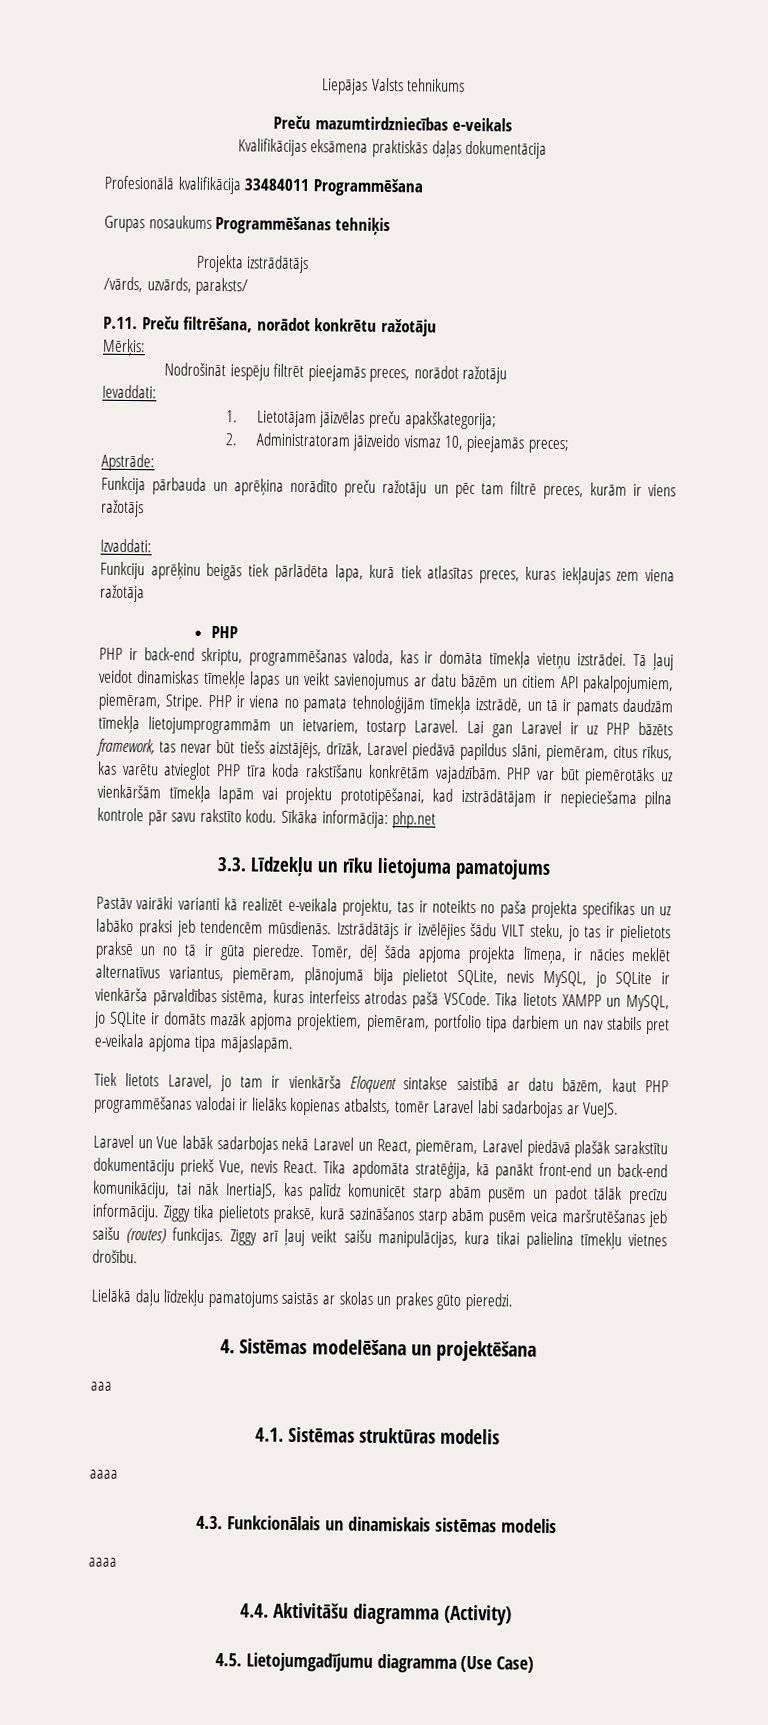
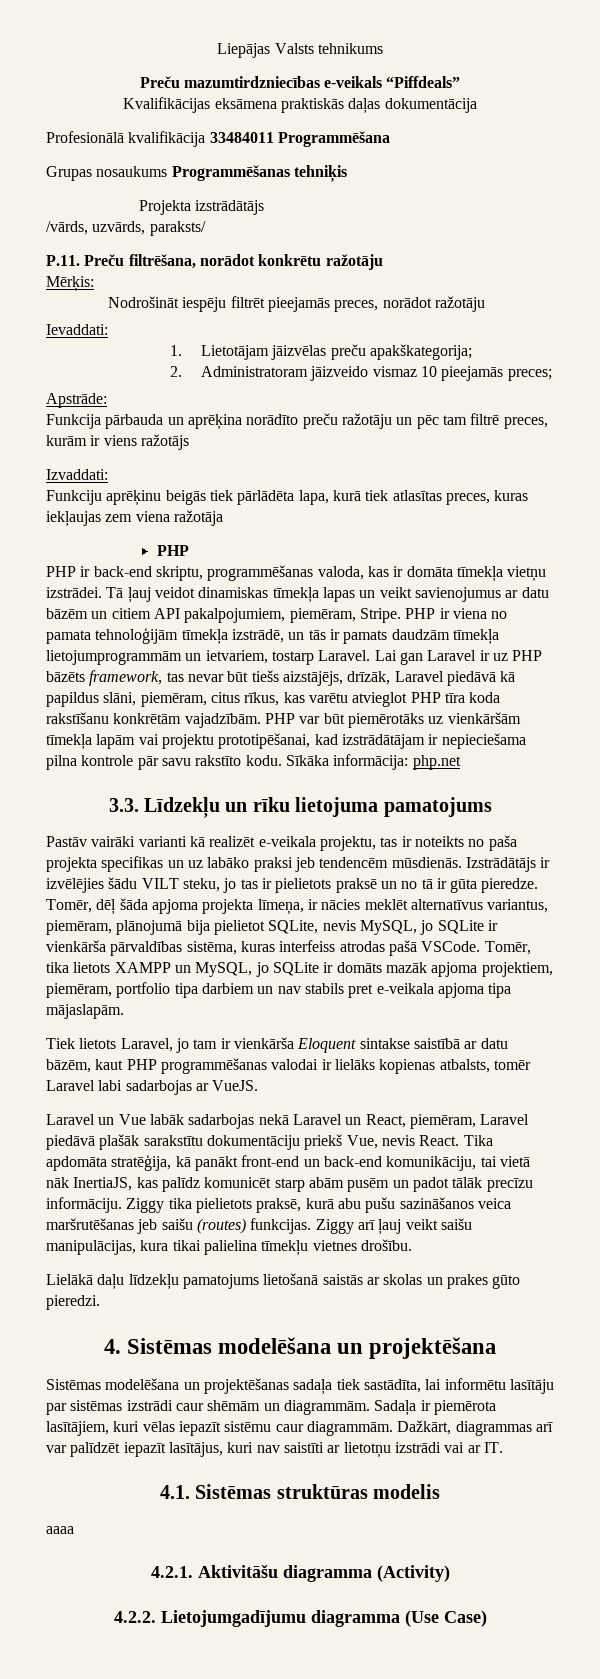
- Preču mazumtirdzniecības e-veikals
+ Preču mazumtirdzniecības e-veikals “Piffdeals”
- 2. Administratoram jāizveido vismaz 10, pieejamās preces;
+ 2. Administratoram jāizveido vismaz 10 pieejamās preces;
- Tā ļauj veidot dinamiskas tīmekļe lapas un veikt savienojumus ar datu bāzēm un citiem API pakalpojumiem, piemēram, Stripe.
+ Tā ļauj veidot dinamiskas tīmekļa lapas un veikt savienojumus ar datu bāzēm un citiem API pakalpojumiem, piemēram, Stripe.
- PHP ir viena no pamata tehnoloģijām tīmekļa izstrādē, un tā ir pamats daudzām tīmekļa lietojumprogrammām un ietvariem, tostarp Laravel.
+ PHP ir viena no pamata tehnoloģijām tīmekļa izstrādē, un tās ir pamats daudzām tīmekļa lietojumprogrammām un ietvariem, tostarp Laravel.
- Lai gan Laravel ir uz PHP bāzēts framework, tas nevar būt tiešs aizstājējs, drīzāk, Laravel piedāvā papildus slāni, piemēram, citus rīkus, kas varētu atvieglot PHP tīra koda rakstīšanu konkrētām vajadzībām.
+ Lai gan Laravel ir uz PHP bāzēts framework, tas nevar būt tiešs aizstājējs, drīzāk, Laravel piedāvā kā papildus slāni, piemēram, citus rīkus, kas varētu atvieglot PHP tīra koda rakstīšanu konkrētām vajadzībām.
- Tika lietots XAMPP un MySQL, jo SQLite ir domāts mazāk apjoma projektiem, piemēram, portfolio tipa darbiem un nav stabils pret e-veikala apjoma tipa mājaslapām.
+ Tomēr, tika lietots XAMPP un MySQL, jo SQLite ir domāts mazāk apjoma projektiem, piemēram, portfolio tipa darbiem un nav stabils pret e-veikala apjoma tipa mājaslapām.
- Tika apdomāta stratēģija, kā panākt front-end un back-end komunikāciju, tai nāk InertiaJS, kas palīdz komunicēt starp abām pusēm un padot tālāk precīzu informāciju.
+ Tika apdomāta stratēģija, kā panākt front-end un back-end komunikāciju, tai vietā nāk InertiaJS, kas palīdz komunicēt starp abām pusēm un padot tālāk precīzu informāciju.
- Ziggy tika pielietots praksē, kurā sazināšanos starp abām pusēm veica maršrutēšanas jeb saišu (routes) funkcijas.
+ Ziggy tika pielietots praksē, kurā abu pušu sazināšanos veica maršrutēšanas jeb saišu (routes) funkcijas.
- Lielākā daļu līdzekļu pamatojums saistās ar skolas un prakes gūto pieredzi.
+ Lielākā daļu līdzekļu pamatojums lietošanā saistās ar skolas un prakes gūto pieredzi.
- aaa
+ Sistēmas modelēšana un projektēšanas sadaļa tiek sastādīta, lai informētu lasītāju par sistēmas izstrādi caur shēmām un diagrammām. Sadaļa ir piemērota lasītājiem, kuri vēlas iepazīt sistēmu caur diagrammām. Dažkārt, diagrammas arī var palīdzēt iepazīt lasītājus, kuri nav saistīti ar lietotņu izstrādi vai ar IT.
- 4.3. Funkcionālais un dinamiskais sistēmas modelis
- aaaa
- 4.4. Aktivitāšu diagramma (Activity)
+ 4.2.1. Aktivitāšu diagramma (Activity)
- 4.5. Lietojumgadījumu diagramma (Use Case)
+ 4.2.2. Lietojumgadījumu diagramma (Use Case)

